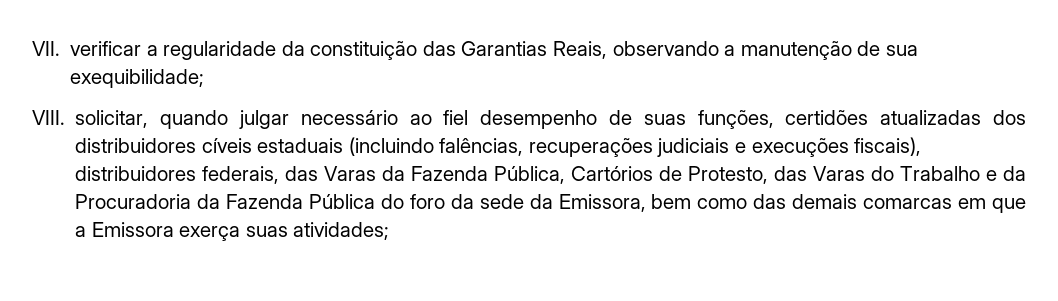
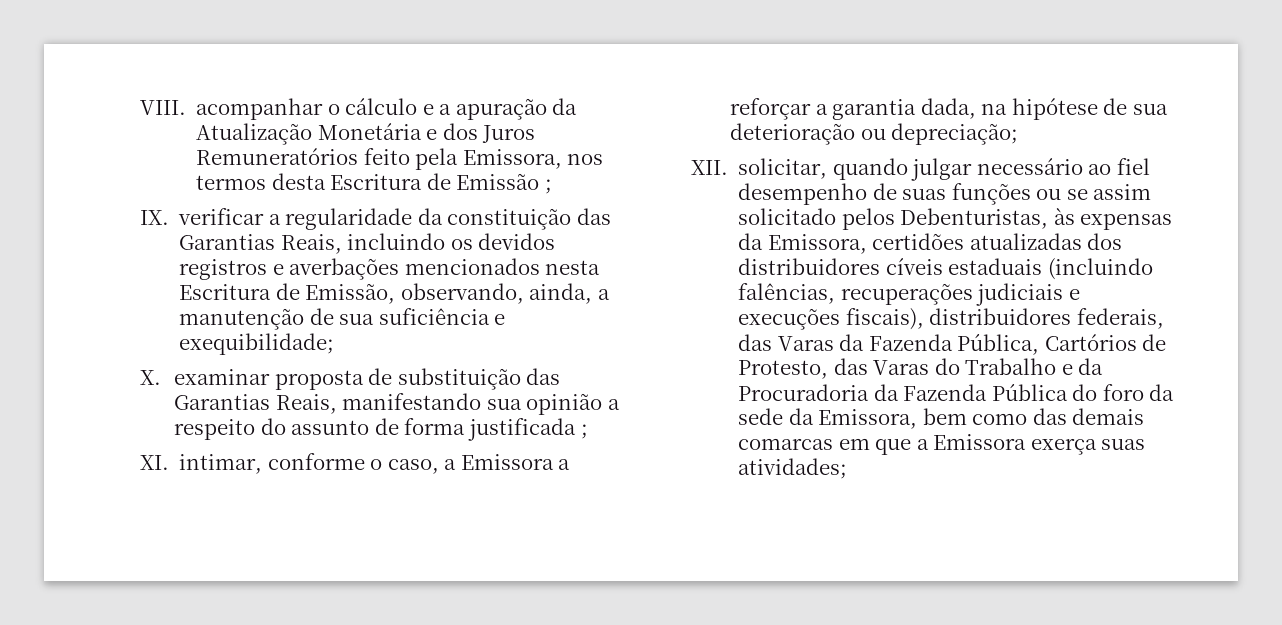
- VII. verificar a regularidade da constituição das Garantias Reais, observando a manutenção de sua exequibilidade;
+ VIII. acompanhar o cálculo e a apuração da Atualização Monetária e dos Juros Remuneratórios feito pela Emissora, nos termos desta Escritura de Emissão ;
+ IX. verificar a regularidade da constituição das Garantias Reais, incluindo os devidos registros e averbações mencionados nesta Escritura de Emissão, observando, ainda, a manutenção de sua suficiência e exequibilidade;
- VIII. solicitar, quando julgar necessário ao fiel desempenho de suas funções, certidões atualizadas dos distribuidores cíveis estaduais (incluindo falências, recuperações judiciais e execuções fiscais), distribuidores federais, das Varas da Fazenda Pública, Cartórios de Protesto, das Varas do Trabalho e da Procuradoria da Fazenda Pública do foro da sede da Emissora, bem como das demais comarcas em que a Emissora exerça suas atividades;
+ X. examinar proposta de substituição das Garantias Reais, manifestando sua opinião a respeito do assunto de forma justificada ;
+ XI. intimar, conforme o caso, a Emissora a reforçar a garantia dada, na hipótese de sua deterioração ou depreciação;
+ XII. solicitar, quando julgar necessário ao fiel desempenho de suas funções ou se assim solicitado pelos Debenturistas, às expensas da Emissora, certidões atualizadas dos distribuidores cíveis estaduais (incluindo falências, recuperações judiciais e execuções fiscais), distribuidores federais, das Varas da Fazenda Pública, Cartórios de Protesto, das Varas do Trabalho e da Procuradoria da Fazenda Pública do foro da sede da Emissora, bem como das demais comarcas em que a Emissora exerça suas atividades;

